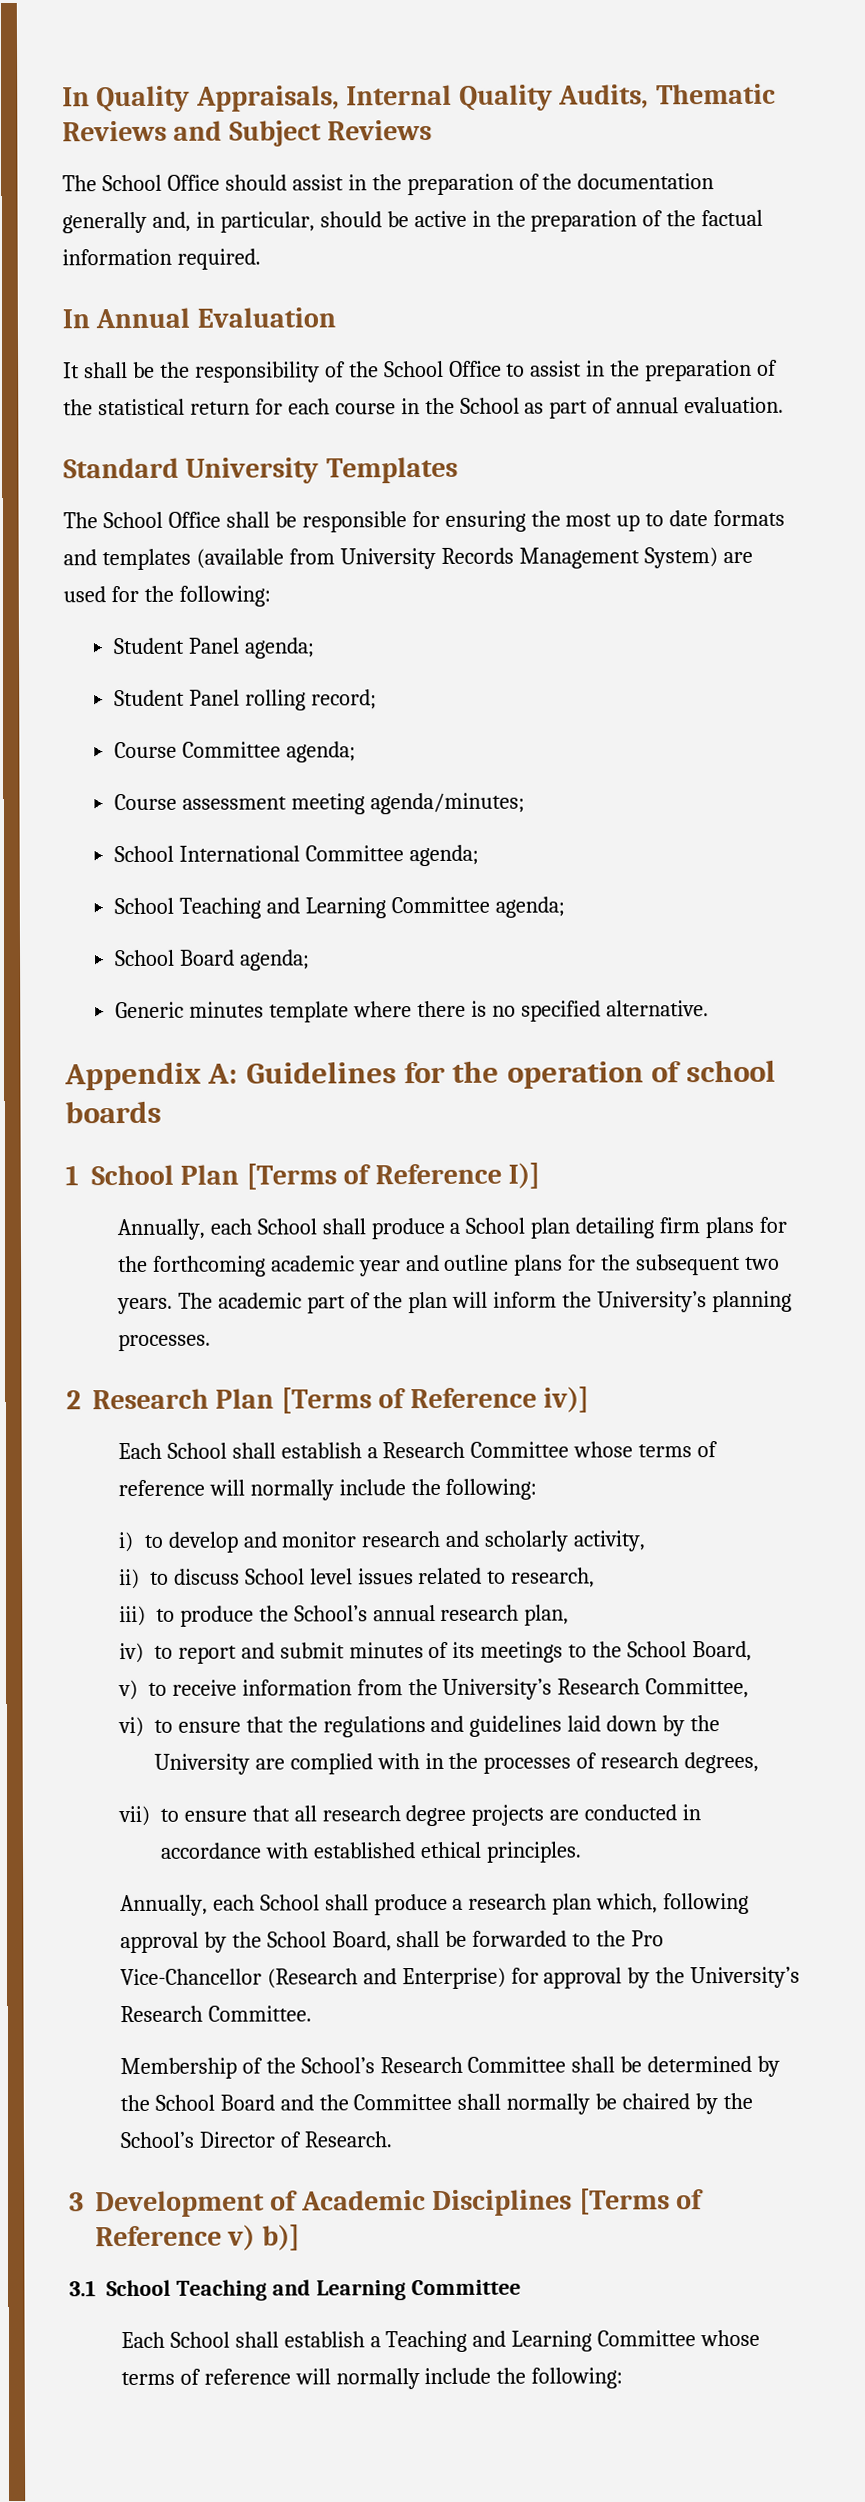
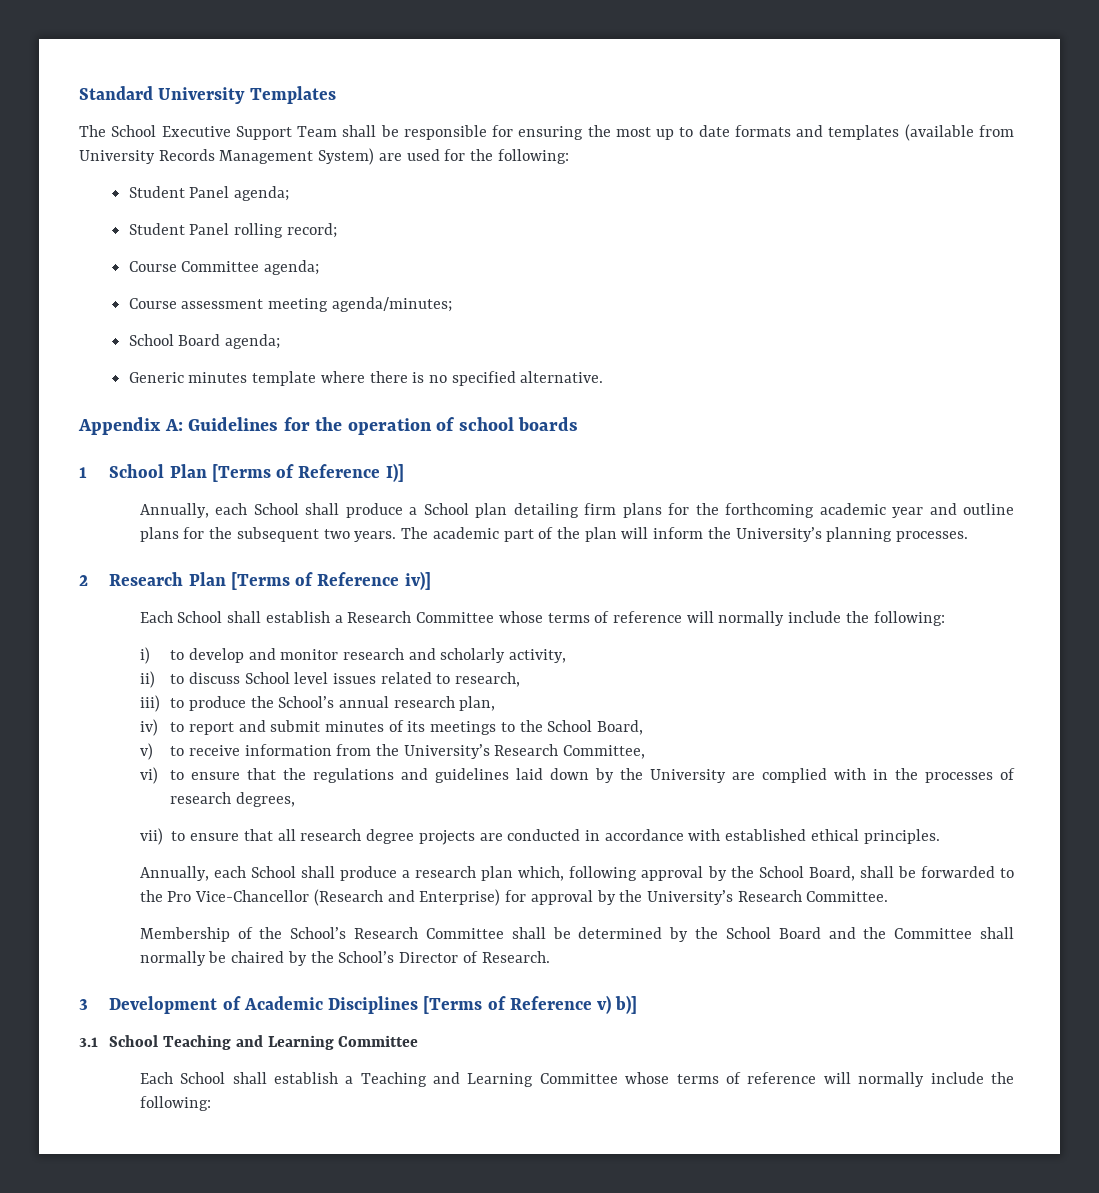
- In Quality Appraisals, Internal Quality Audits, Thematic Reviews and Subject Reviews
- The School Office should assist in the preparation of the documentation generally and, in particular, should be active in the preparation of the factual information required.
- In Annual Evaluation
- It shall be the responsibility of the School Office to assist in the preparation of the statistical return for each course in the School as part of annual evaluation.
- The School Office shall be responsible for ensuring the most up to date formats and templates (available from University Records Management System) are used for the following:
+ The School Executive Support Team shall be responsible for ensuring the most up to date formats and templates (available from University Records Management System) are used for the following:
- School International Committee agenda;
- School Teaching and Learning Committee agenda;

